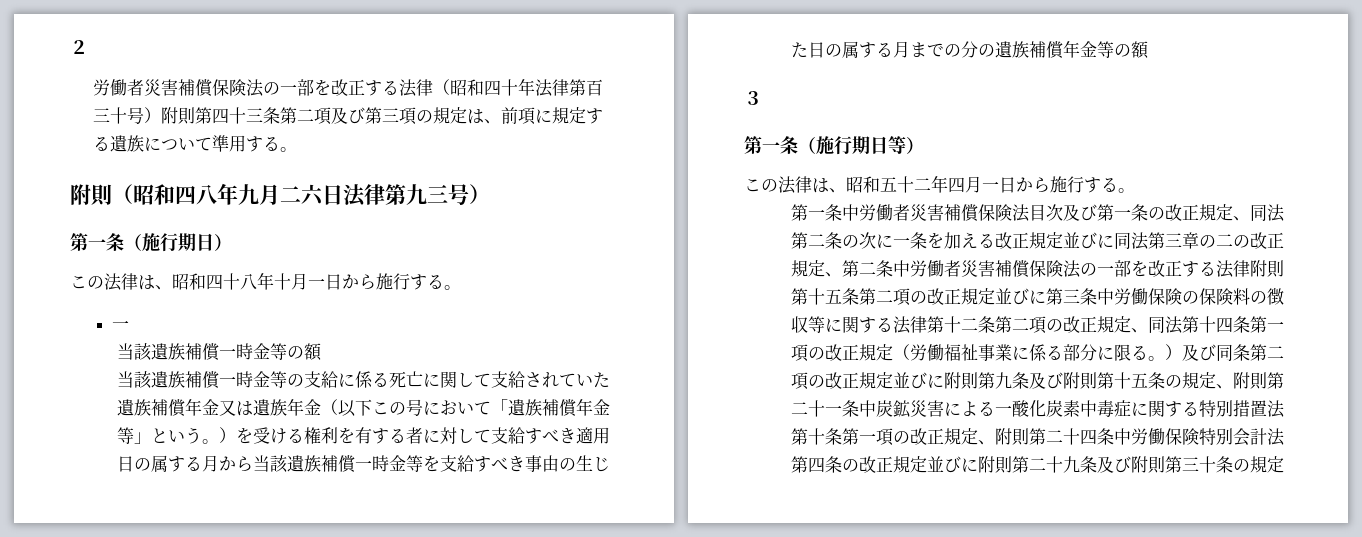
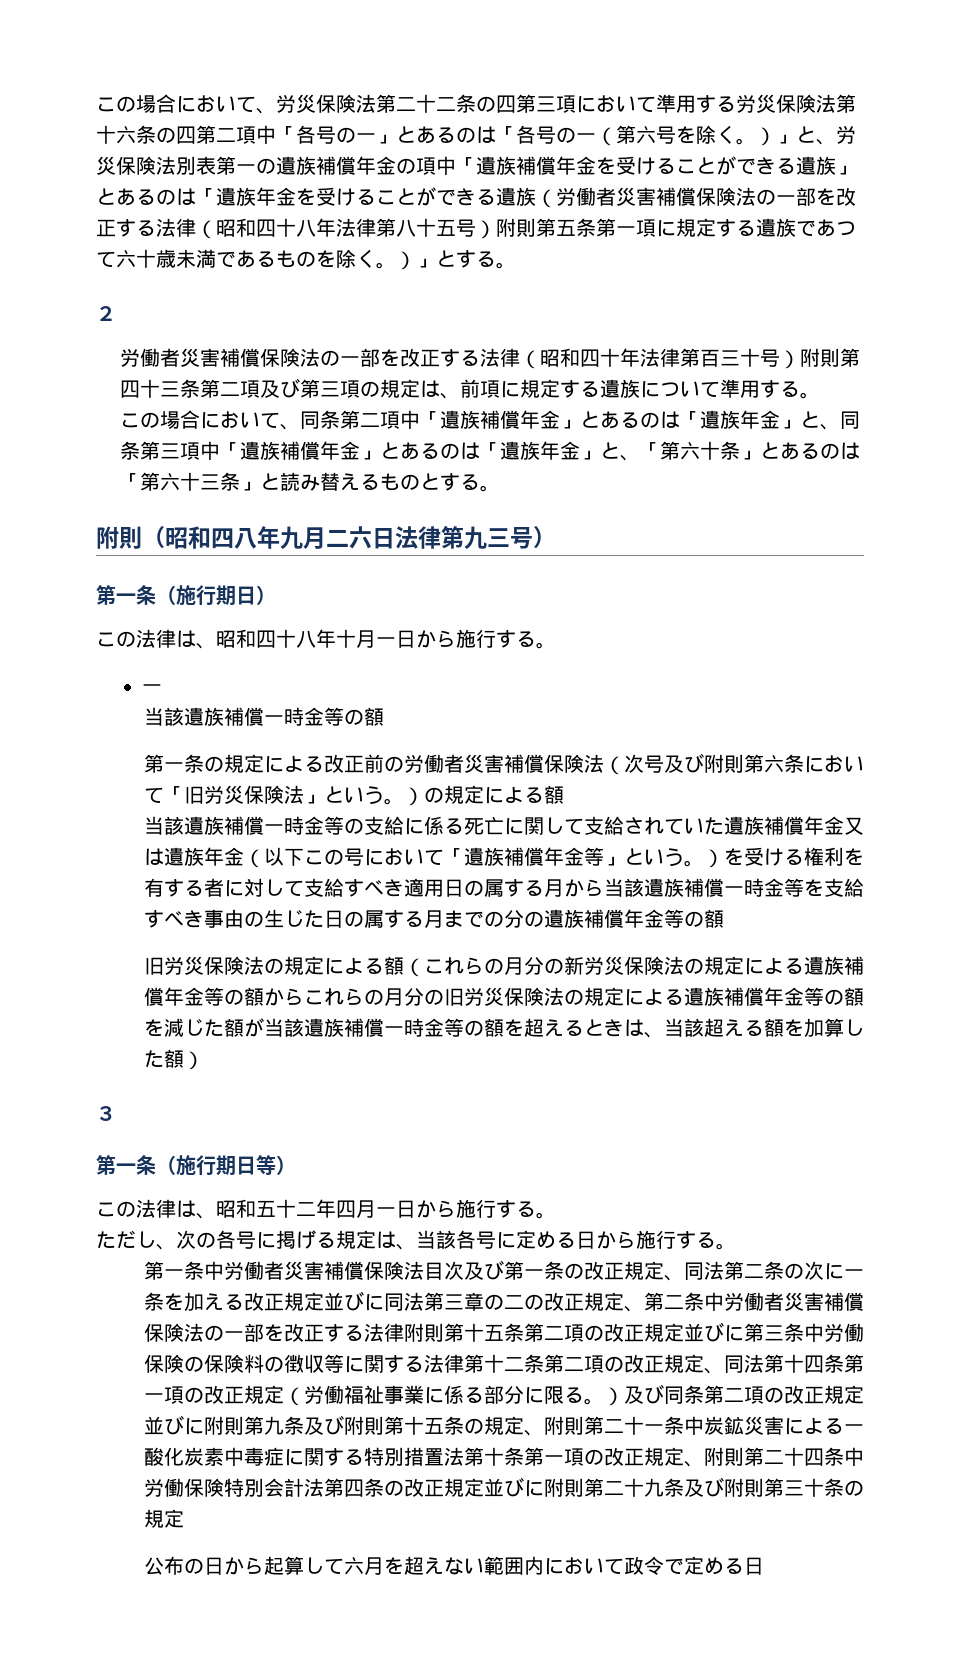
+ この場合において、労災保険法第二十二条の四第三項において準用する労災保険法第十六条の四第二項中「各号の一」とあるのは「各号の一（第六号を除く。）」と、労災保険法別表第一の遺族補償年金の項中「遺族補償年金を受けることができる遺族」とあるのは「遺族年金を受けることができる遺族（労働者災害補償保険法の一部を改正する法律（昭和四十八年法律第八十五号）附則第五条第一項に規定する遺族であつて六十歳未満であるものを除く。）」とする。
+ この場合において、同条第二項中「遺族補償年金」とあるのは「遺族年金」と、同条第三項中「遺族補償年金」とあるのは「遺族年金」と、「第六十条」とあるのは「第六十三条」と読み替えるものとする。
+ 第一条の規定による改正前の労働者災害補償保険法（次号及び附則第六条において「旧労災保険法」という。）の規定による額
+ 旧労災保険法の規定による額（これらの月分の新労災保険法の規定による遺族補償年金等の額からこれらの月分の旧労災保険法の規定による遺族補償年金等の額を減じた額が当該遺族補償一時金等の額を超えるときは、当該超える額を加算した額）
+ ただし、次の各号に掲げる規定は、当該各号に定める日から施行する。
+ 公布の日から起算して六月を超えない範囲内において政令で定める日

